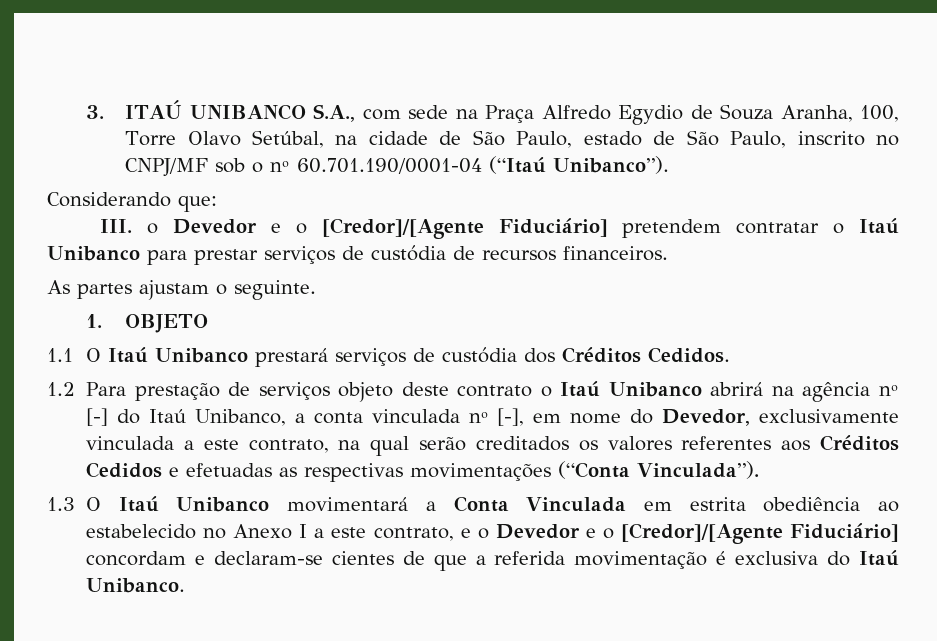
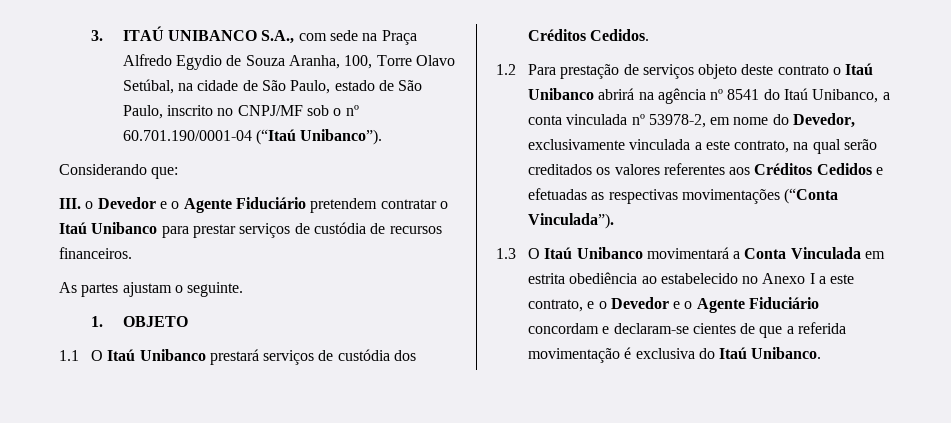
- III. o Devedor e o [Credor]/[Agente Fiduciário] pretendem contratar o Itaú Unibanco para prestar serviços de custódia de recursos financeiros.
+ III. o Devedor e o Agente Fiduciário pretendem contratar o Itaú Unibanco para prestar serviços de custódia de recursos financeiros.
- 1.2 Para prestação de serviços objeto deste contrato o Itaú Unibanco abrirá na agência nº [-] do Itaú Unibanco, a conta vinculada nº [-], em nome do Devedor, exclusivamente vinculada a este contrato, na qual serão creditados os valores referentes aos Créditos Cedidos e efetuadas as respectivas movimentações (“Conta Vinculada”).
+ 1.2 Para prestação de serviços objeto deste contrato o Itaú Unibanco abrirá na agência nº 8541 do Itaú Unibanco, a conta vinculada nº 53978-2, em nome do Devedor, exclusivamente vinculada a este contrato, na qual serão creditados os valores referentes aos Créditos Cedidos e efetuadas as respectivas movimentações (“Conta Vinculada”).
- 1.3 O Itaú Unibanco movimentará a Conta Vinculada em estrita obediência ao estabelecido no Anexo I a este contrato, e o Devedor e o [Credor]/[Agente Fiduciário] concordam e declaram-se cientes de que a referida movimentação é exclusiva do Itaú Unibanco.
+ 1.3 O Itaú Unibanco movimentará a Conta Vinculada em estrita obediência ao estabelecido no Anexo I a este contrato, e o Devedor e o Agente Fiduciário concordam e declaram-se cientes de que a referida movimentação é exclusiva do Itaú Unibanco.

